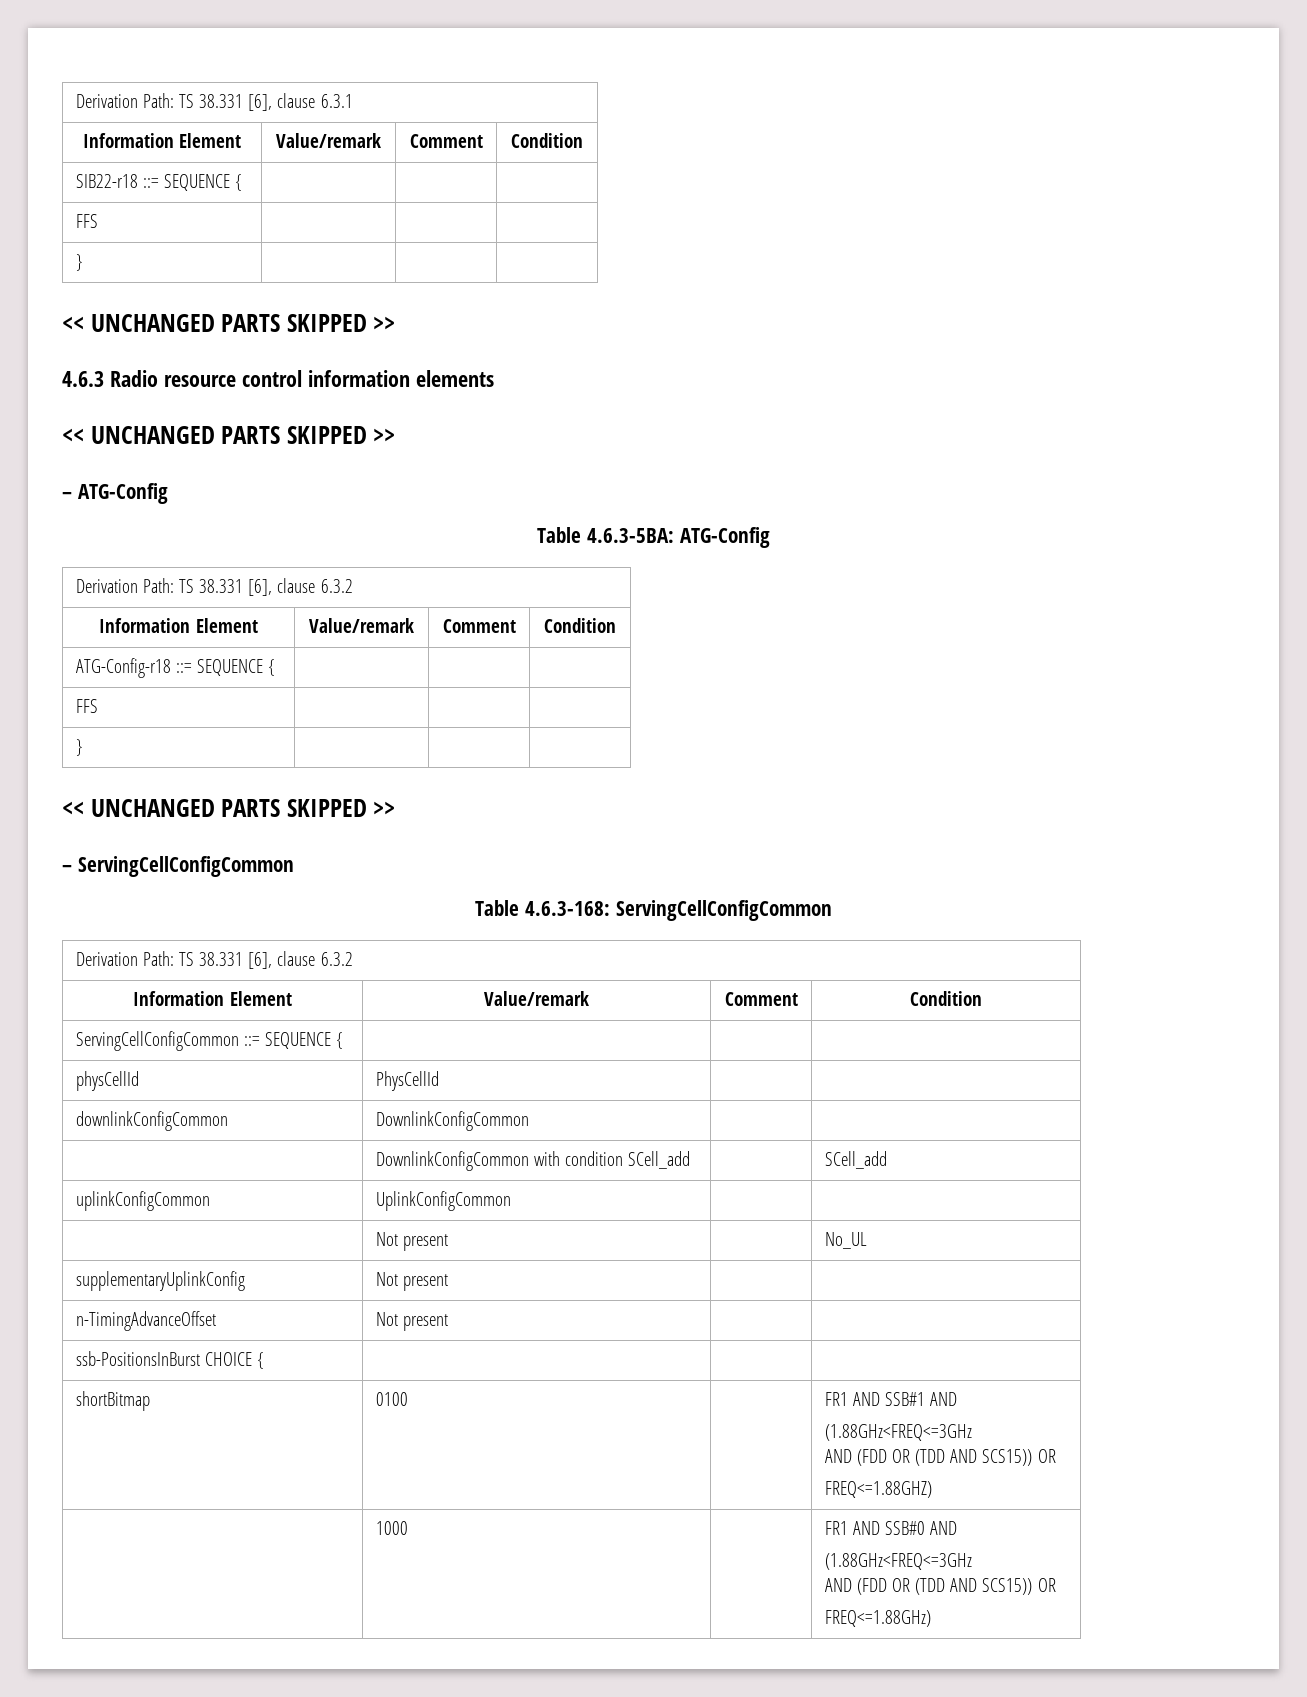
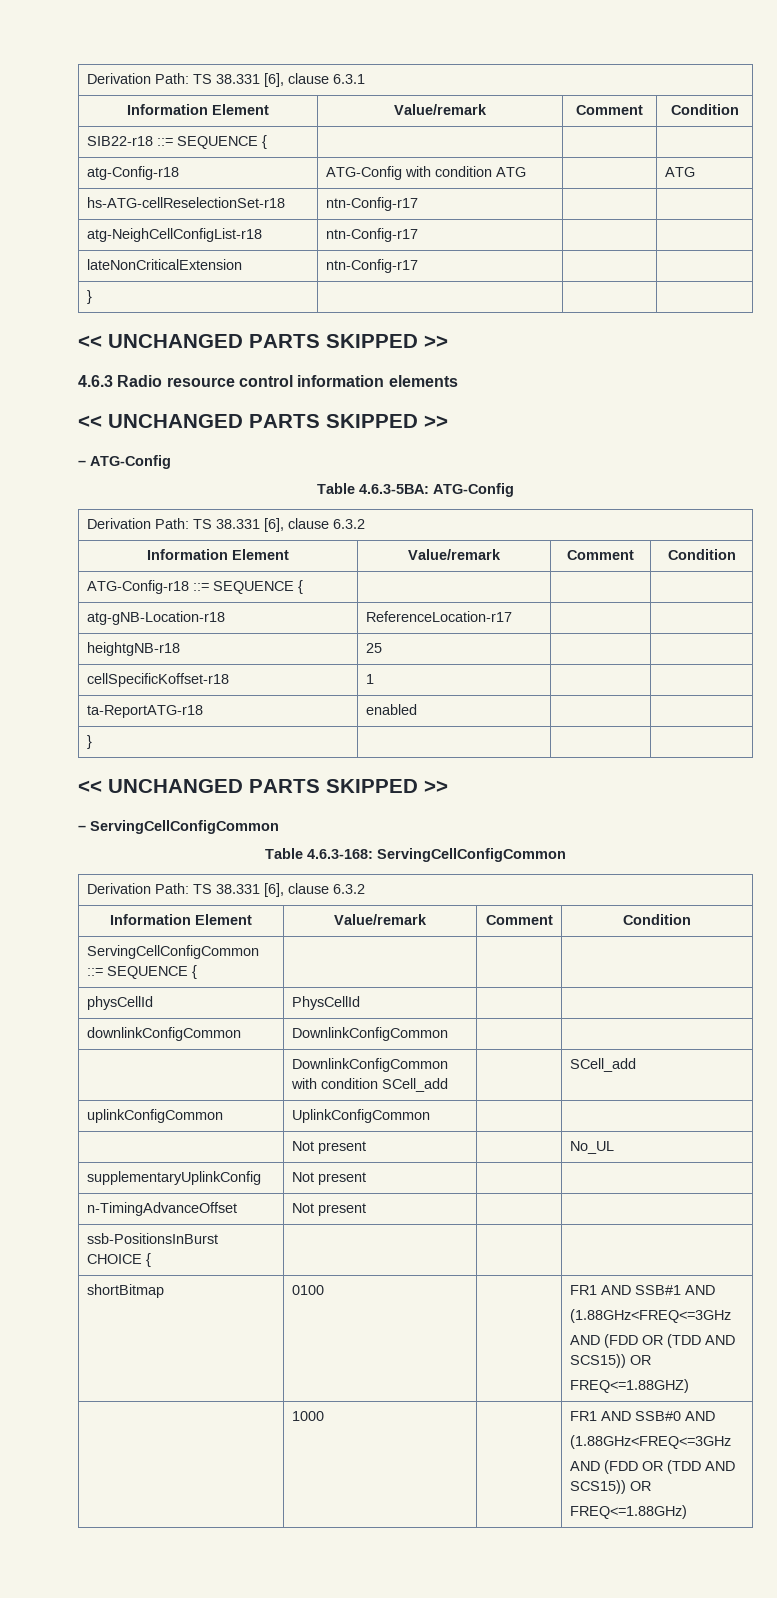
  SIB22-r18 ::= SEQUENCE { | | |
- FFS | | |
+ atg-Config-r18 | ATG-Config with condition ATG | | ATG
+ hs-ATG-cellReselectionSet-r18 | ntn-Config-r17 | |
+ atg-NeighCellConfigList-r18 | ntn-Config-r17 | |
+ lateNonCriticalExtension | ntn-Config-r17 | |
  ATG-Config-r18 ::= SEQUENCE { | | |
- FFS | | |
+ atg-gNB-Location-r18 | ReferenceLocation-r17 | |
+ heightgNB-r18 | 25 | |
+ cellSpecificKoffset-r18 | 1 | |
+ ta-ReportATG-r18 | enabled | |

